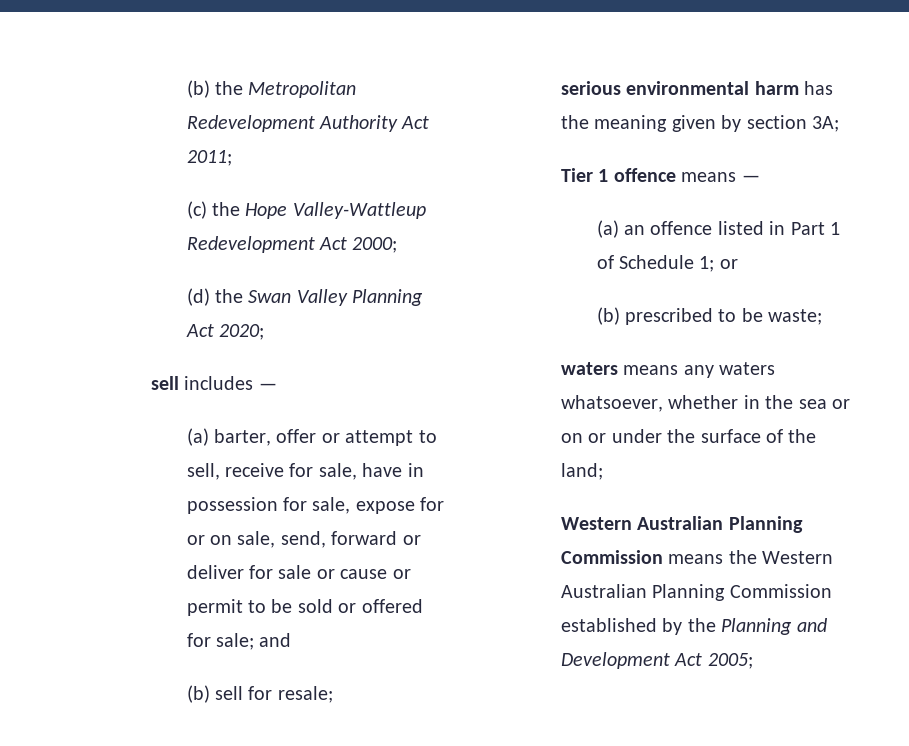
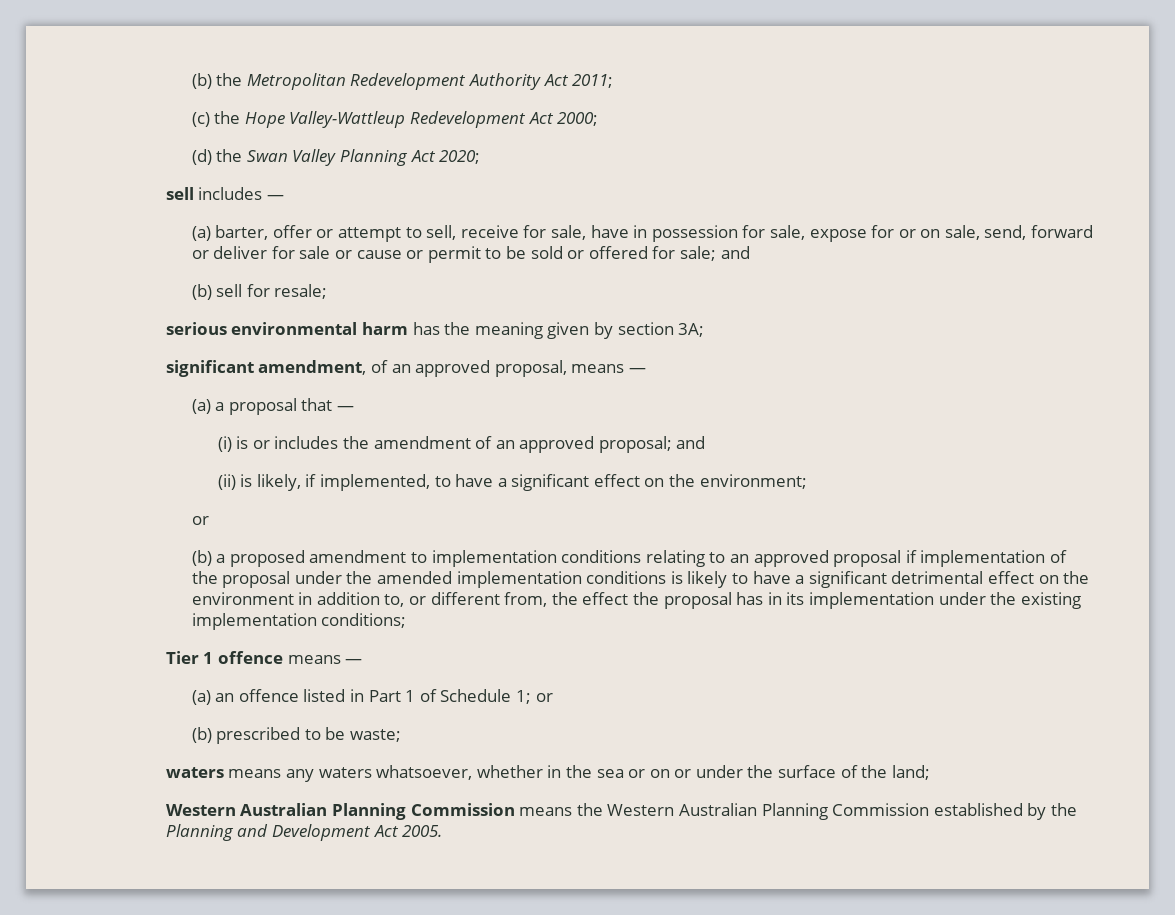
+ significant amendment, of an approved proposal, means —
+ (a) a proposal that —
+ (i) is or includes the amendment of an approved proposal; and
+ (ii) is likely, if implemented, to have a significant effect on the environment;
+ or
+ (b) a proposed amendment to implementation conditions relating to an approved proposal if implementation of the proposal under the amended implementation conditions is likely to have a significant detrimental effect on the environment in addition to, or different from, the effect the proposal has in its implementation under the existing implementation conditions;
- Western Australian Planning Commission means the Western Australian Planning Commission established by the Planning and Development Act 2005;
+ Western Australian Planning Commission means the Western Australian Planning Commission established by the Planning and Development Act 2005.

